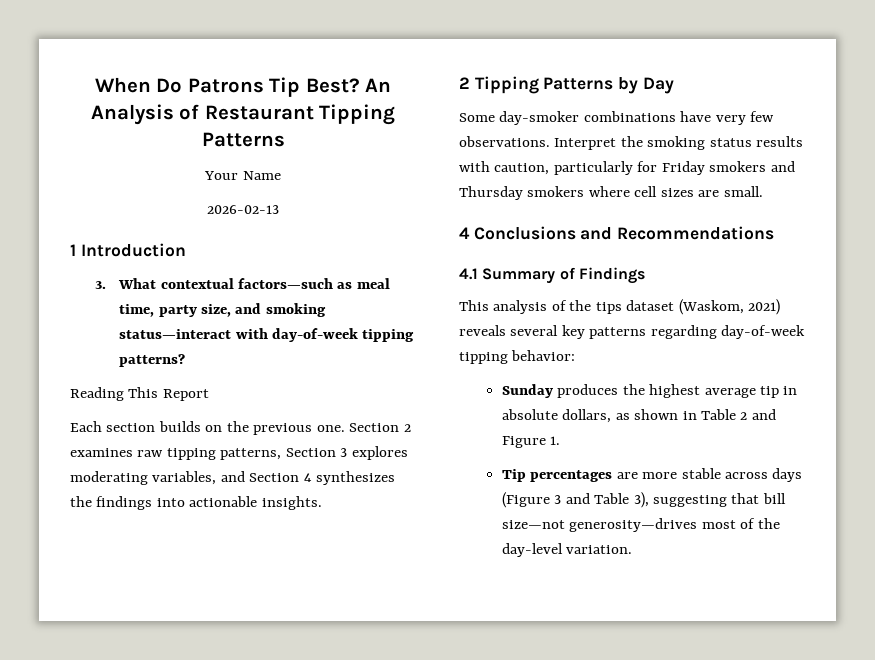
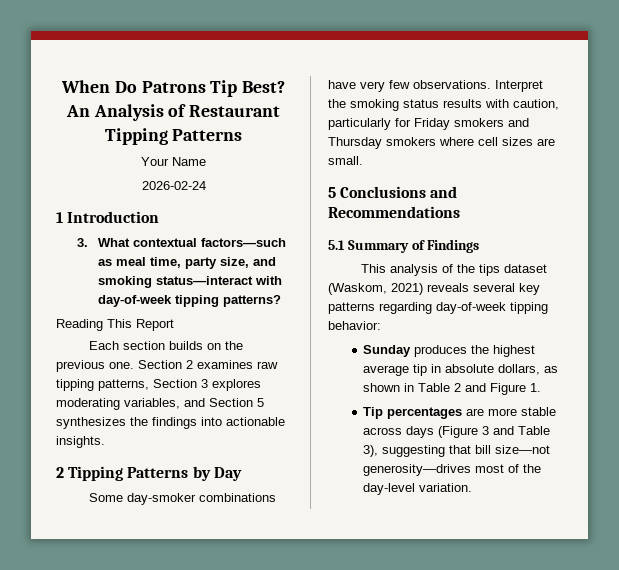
- 2026-02-13
+ 2026-02-24
- Section 2 examines raw tipping patterns, Section 3 explores moderating variables, and Section 4 synthesizes the findings into actionable insights.
+ Section 2 examines raw tipping patterns, Section 3 explores moderating variables, and Section 5 synthesizes the findings into actionable insights.
- 4 Conclusions and Recommendations
+ 5 Conclusions and Recommendations
- 4.1 Summary of Findings
+ 5.1 Summary of Findings

